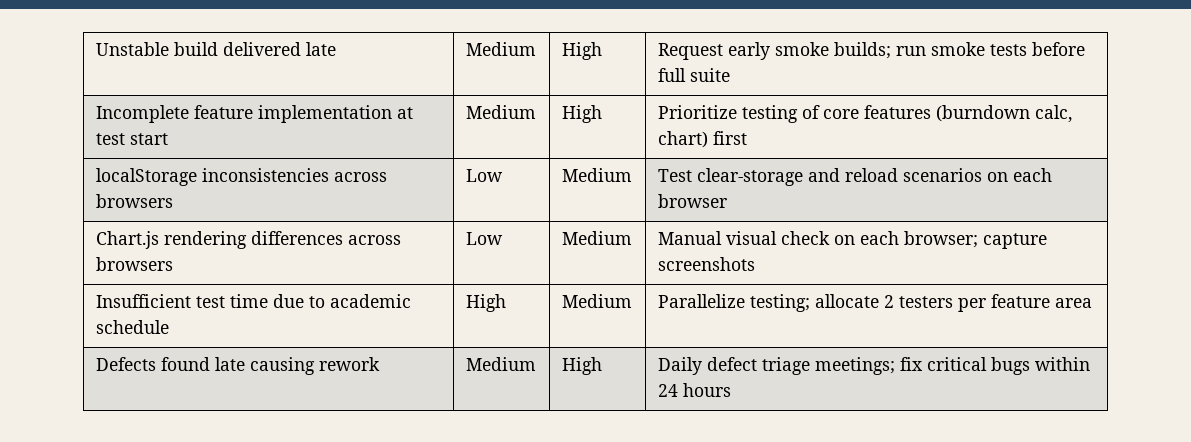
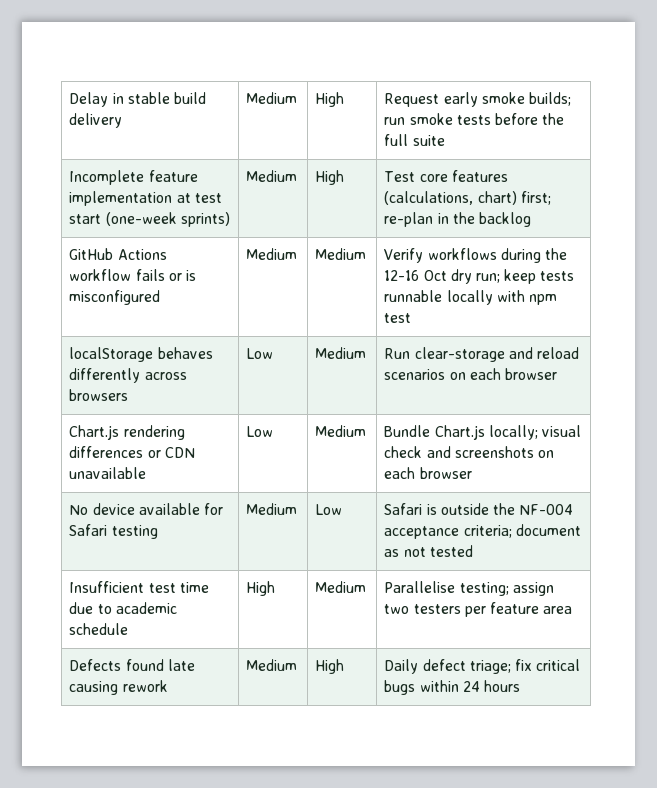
- Unstable build delivered late | Medium | High | Request early smoke builds; run smoke tests before full suite
+ Delay in stable build delivery | Medium | High | Request early smoke builds; run smoke tests before the full suite
- Incomplete feature implementation at test start | Medium | High | Prioritize testing of core features (burndown calc, chart) first
+ Incomplete feature implementation at test start (one-week sprints) | Medium | High | Test core features (calculations, chart) first; re-plan in the backlog
+ GitHub Actions workflow fails or is misconfigured | Medium | Medium | Verify workflows during the 12-16 Oct dry run; keep tests runnable locally with npm test
- localStorage inconsistencies across browsers | Low | Medium | Test clear-storage and reload scenarios on each browser
+ localStorage behaves differently across browsers | Low | Medium | Run clear-storage and reload scenarios on each browser
- Chart.js rendering differences across browsers | Low | Medium | Manual visual check on each browser; capture screenshots
+ Chart.js rendering differences or CDN unavailable | Low | Medium | Bundle Chart.js locally; visual check and screenshots on each browser
+ No device available for Safari testing | Medium | Low | Safari is outside the NF-004 acceptance criteria; document as not tested
- Insufficient test time due to academic schedule | High | Medium | Parallelize testing; allocate 2 testers per feature area
+ Insufficient test time due to academic schedule | High | Medium | Parallelise testing; assign two testers per feature area
- Defects found late causing rework | Medium | High | Daily defect triage meetings; fix critical bugs within 24 hours
+ Defects found late causing rework | Medium | High | Daily defect triage; fix critical bugs within 24 hours

